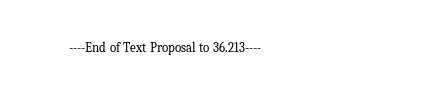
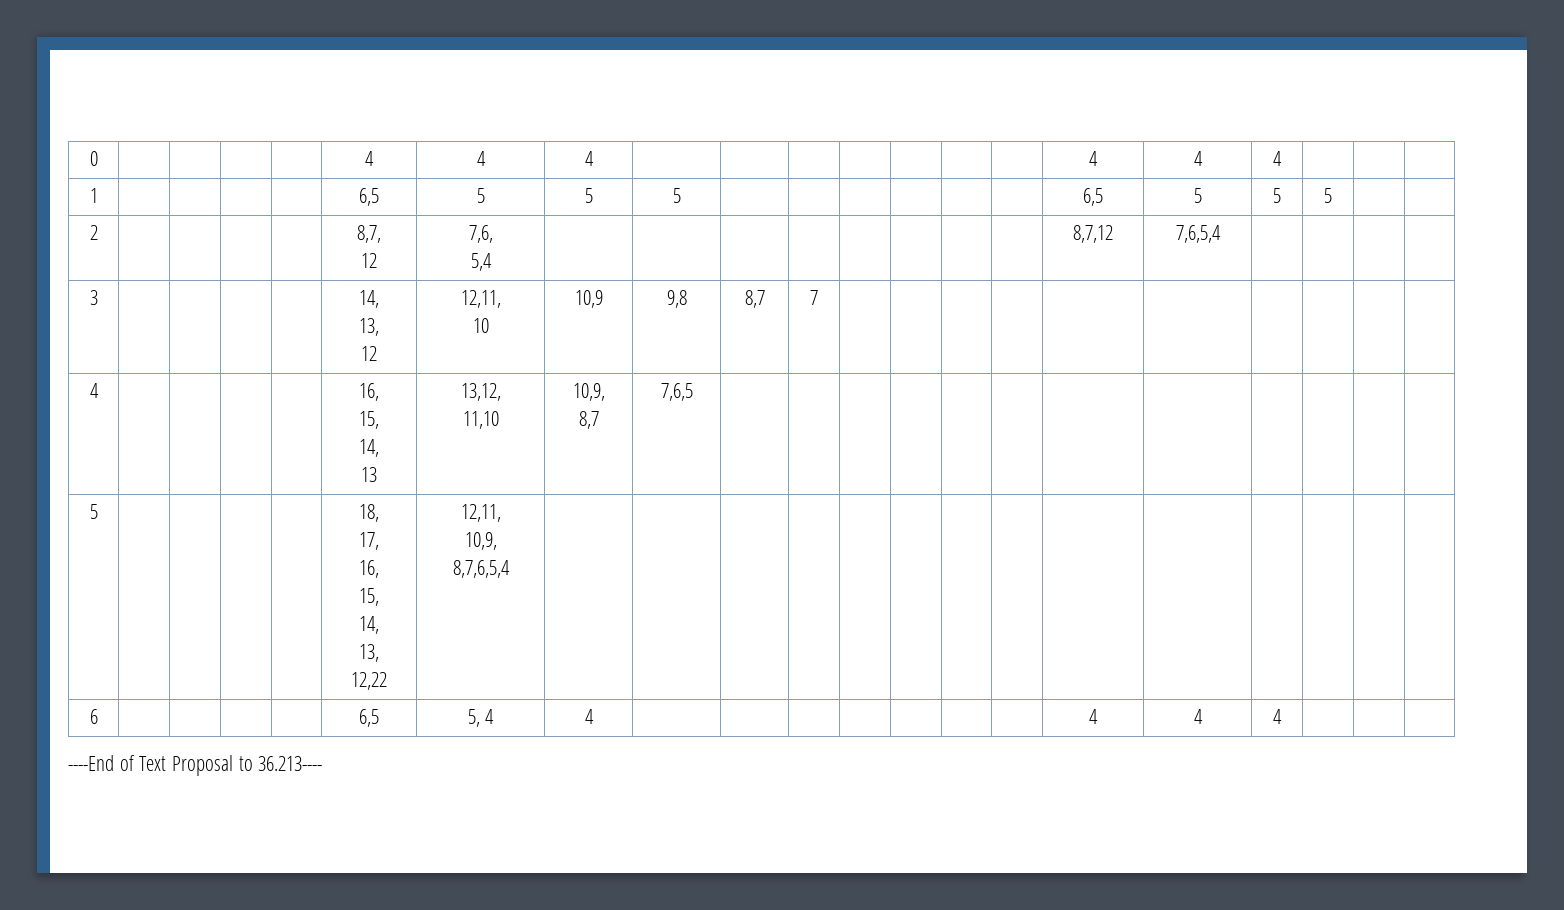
+ 0 | | | | | 4 | 4 | 4 | | | | | | | | 4 | 4 | 4 | | |
+ 1 | | | | | 6,5 | 5 | 5 | 5 | | | | | | | 6,5 | 5 | 5 | 5 | |
+ 2 | | | | | 8,7,
+ 12 | 7,6,
+ 5,4 | | | | | | | | | 8,7,12 | 7,6,5,4 | | | |
+ 3 | | | | | 14,
+ 13,
+ 12 | 12,11,
+ 10 | 10,9 | 9,8 | 8,7 | 7 | | | | | | | | | |
+ 4 | | | | | 16,
+ 15,
+ 14,
+ 13 | 13,12,
+ 11,10 | 10,9,
+ 8,7 | 7,6,5 | | | | | | | | | | | |
+ 5 | | | | | 18,
+ 17,
+ 16,
+ 15,
+ 14,
+ 13,
+ 12,22 | 12,11,
+ 10,9,
+ 8,7,6,5,4 | | | | | | | | | | | | | |
+ 6 | | | | | 6,5 | 5, 4 | 4 | | | | | | | | 4 | 4 | 4 | | |

